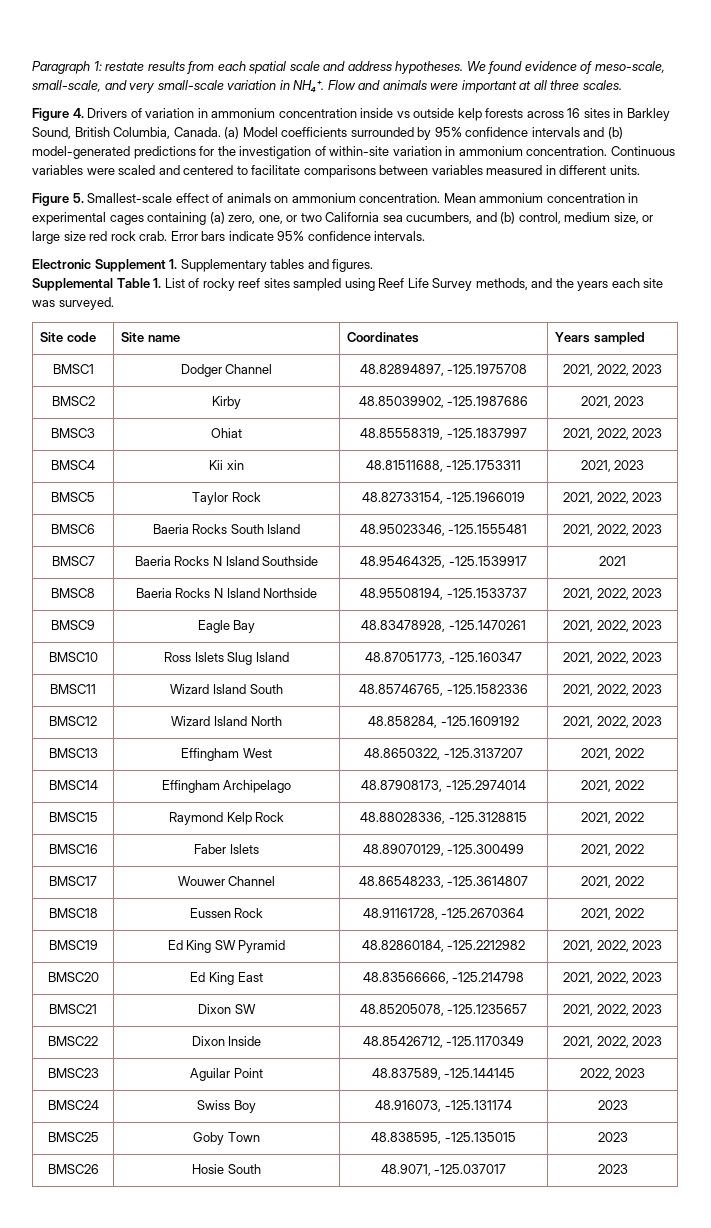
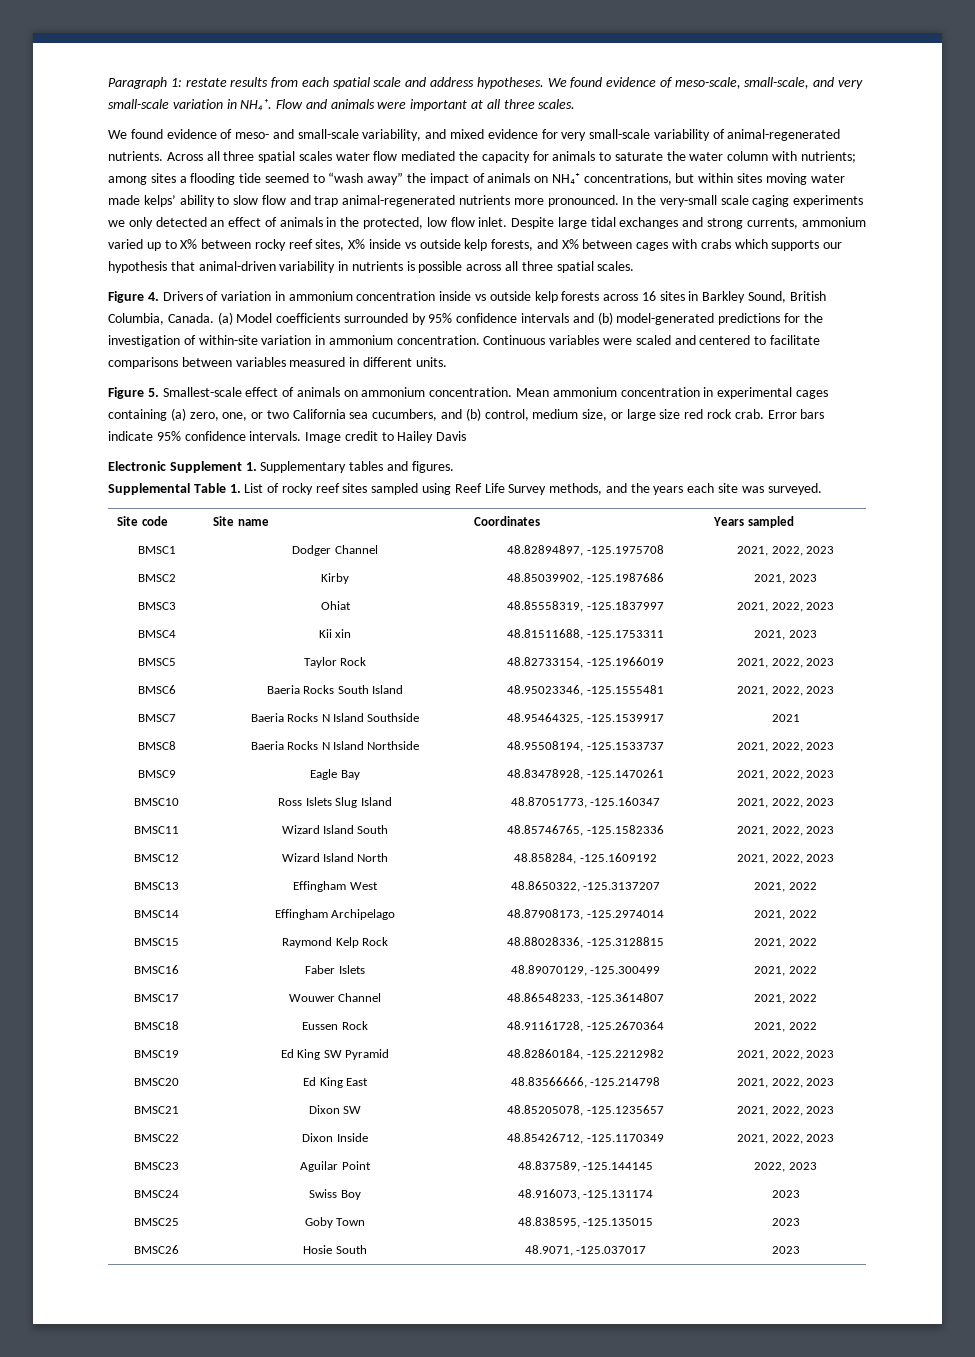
+ We found evidence of meso- and small-scale variability, and mixed evidence for very small-scale variability of animal-regenerated nutrients. Across all three spatial scales water flow mediated the capacity for animals to saturate the water column with nutrients; among sites a flooding tide seemed to “wash away” the impact of animals on NH₄⁺ concentrations, but within sites moving water made kelps’ ability to slow flow and trap animal-regenerated nutrients more pronounced. In the very-small scale caging experiments we only detected an effect of animals in the protected, low flow inlet. Despite large tidal exchanges and strong currents, ammonium varied up to X% between rocky reef sites, X% inside vs outside kelp forests, and X% between cages with crabs which supports our hypothesis that animal-driven variability in nutrients is possible across all three spatial scales.
+ Image credit to Hailey Davis

